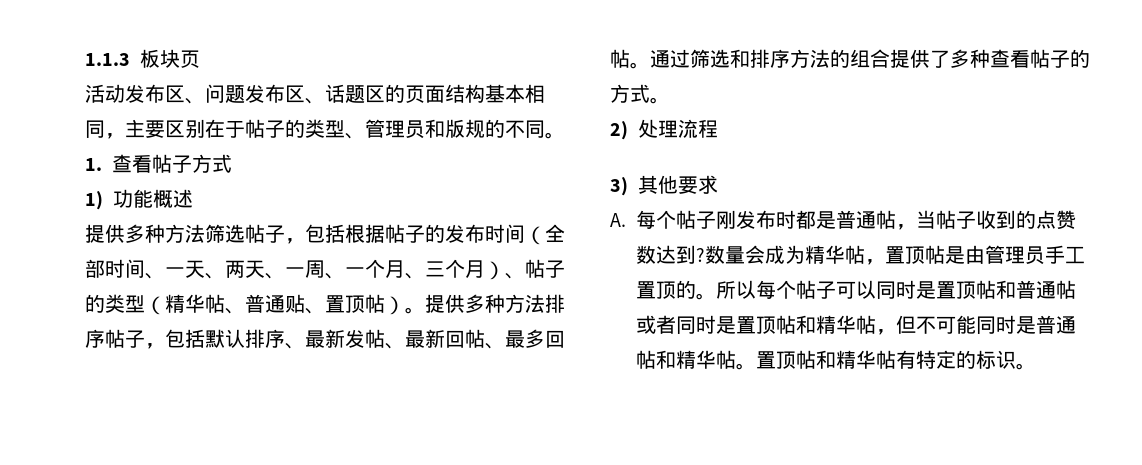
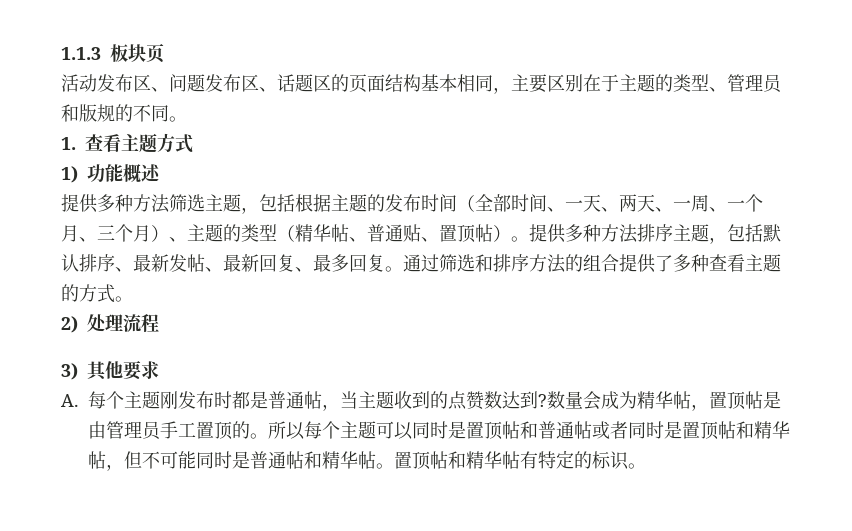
- 活动发布区、问题发布区、话题区的页面结构基本相同，主要区别在于帖子的类型、管理员和版规的不同。
+ 活动发布区、问题发布区、话题区的页面结构基本相同，主要区别在于主题的类型、管理员和版规的不同。
- 1.查看帖子方式
+ 1.查看主题方式
- 提供多种方法筛选帖子，包括根据帖子的发布时间（全部时间、一天、两天、一周、一个月、三个月）、帖子的类型（精华帖、普通贴、置顶帖）。
+ 提供多种方法筛选主题，包括根据主题的发布时间（全部时间、一天、两天、一周、一个月、三个月）、主题的类型（精华帖、普通贴、置顶帖）。
- 提供多种方法排序帖子，包括默认排序、最新发帖、最新回帖、最多回帖。
+ 提供多种方法排序主题，包括默认排序、最新发帖、最新回复、最多回复。
- 通过筛选和排序方法的组合提供了多种查看帖子的方式。
+ 通过筛选和排序方法的组合提供了多种查看主题的方式。
- A.每个帖子刚发布时都是普通帖，当帖子收到的点赞数达到?
+ A.每个主题刚发布时都是普通帖，当主题收到的点赞数达到?
- 所以每个帖子可以同时是置顶帖和普通帖或者同时是置顶帖和精华帖，但不可能同时是普通帖和精华帖。
+ 所以每个主题可以同时是置顶帖和普通帖或者同时是置顶帖和精华帖，但不可能同时是普通帖和精华帖。

